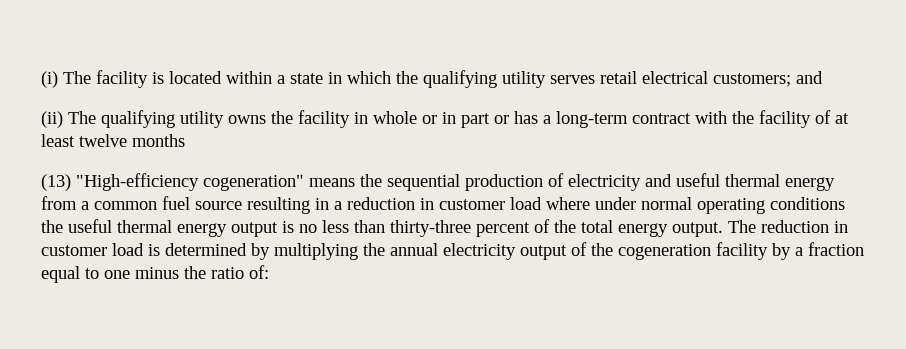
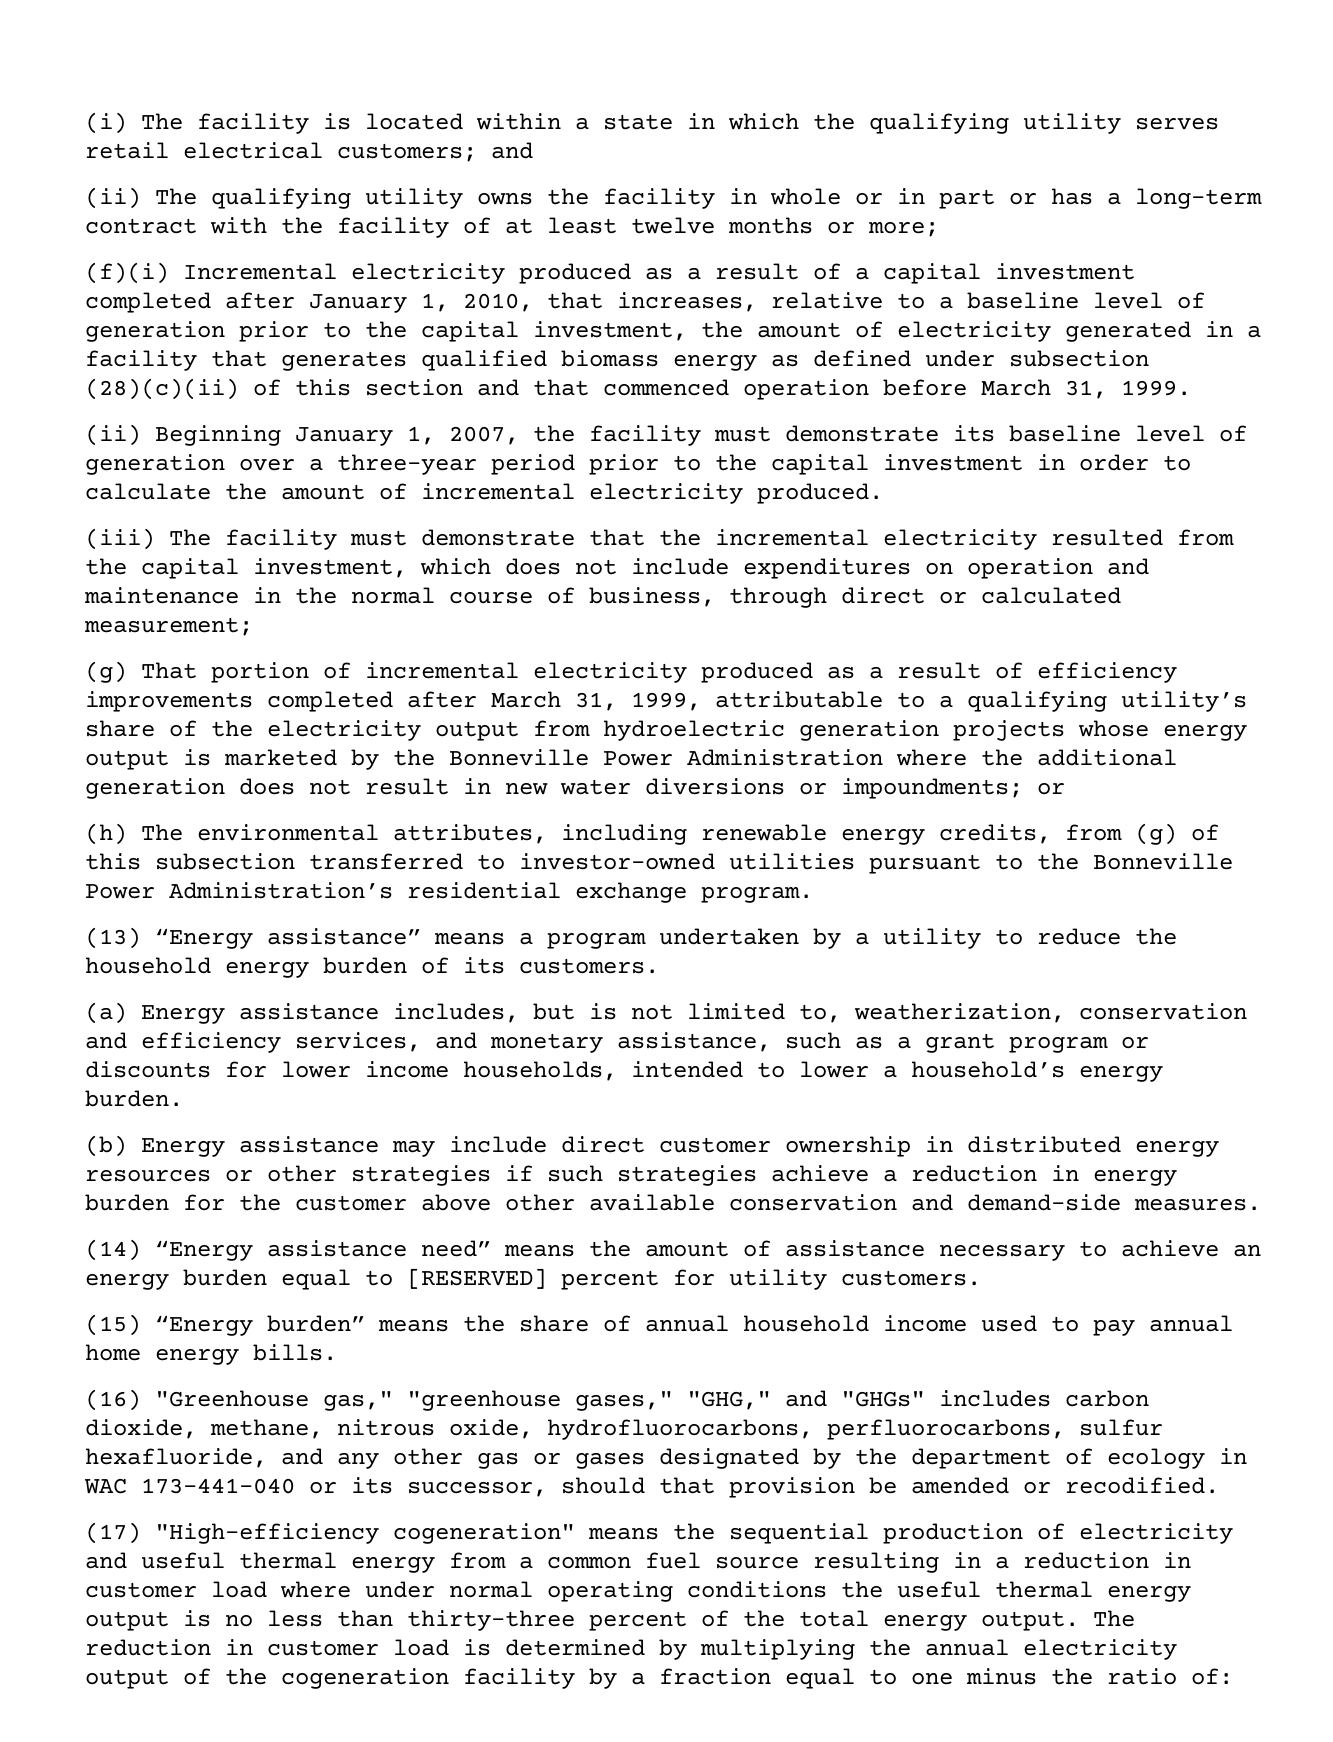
- (ii) The qualifying utility owns the facility in whole or in part or has a long-term contract with the facility of at least twelve months
- (13) "High-efficiency cogeneration" means the sequential production of electricity and useful thermal energy from a common fuel source resulting in a reduction in customer load where under normal operating conditions the useful thermal energy output is no less than thirty-three percent of the total energy output.
+ (ii) The qualifying utility owns the facility in whole or in part or has a long-term contract with the facility of at least twelve months or more;
+ (f)(i) Incremental electricity produced as a result of a capital investment completed after January 1, 2010, that increases, relative to a baseline level of generation prior to the capital investment, the amount of electricity generated in a facility that generates qualified biomass energy as defined under subsection (28)(c)(ii) of this section and that commenced operation before March 31, 1999.
+ (ii) Beginning January 1, 2007, the facility must demonstrate its baseline level of generation over a three-year period prior to the capital investment in order to calculate the amount of incremental electricity produced.
+ (iii) The facility must demonstrate that the incremental electricity resulted from the capital investment, which does not include expenditures on operation and maintenance in the normal course of business, through direct or calculated measurement;
+ (g) That portion of incremental electricity produced as a result of efficiency improvements completed after March 31, 1999, attributable to a qualifying utility’s share of the electricity output from hydroelectric generation projects whose energy output is marketed by the Bonneville Power Administration where the additional generation does not result in new water diversions or impoundments; or
+ (h) The environmental attributes, including renewable energy credits, from (g) of this subsection transferred to investor-owned utilities pursuant to the Bonneville Power Administration’s residential exchange program.
+ (13) “Energy assistance” means a program undertaken by a utility to reduce the household energy burden of its customers.
+ (a) Energy assistance includes, but is not limited to, weatherization, conservation and efficiency services, and monetary assistance, such as a grant program or discounts for lower income households, intended to lower a household’s energy burden.
+ (b) Energy assistance may include direct customer ownership in distributed energy resources or other strategies if such strategies achieve a reduction in energy burden for the customer above other available conservation and demand-side measures.
+ (14) “Energy assistance need” means the amount of assistance necessary to achieve an energy burden equal to [RESERVED] percent for utility customers.
+ (15) “Energy burden” means the share of annual household income used to pay annual home energy bills.
+ (16) "Greenhouse gas," "greenhouse gases," "GHG," and "GHGs" includes carbon dioxide, methane, nitrous oxide, hydrofluorocarbons, perfluorocarbons, sulfur hexafluoride, and any other gas or gases designated by the department of ecology in WAC 173-441-040 or its successor, should that provision be amended or recodified.
+ (17) "High-efficiency cogeneration" means the sequential production of electricity and useful thermal energy from a common fuel source resulting in a reduction in customer load where under normal operating conditions the useful thermal energy output is no less than thirty-three percent of the total energy output.

